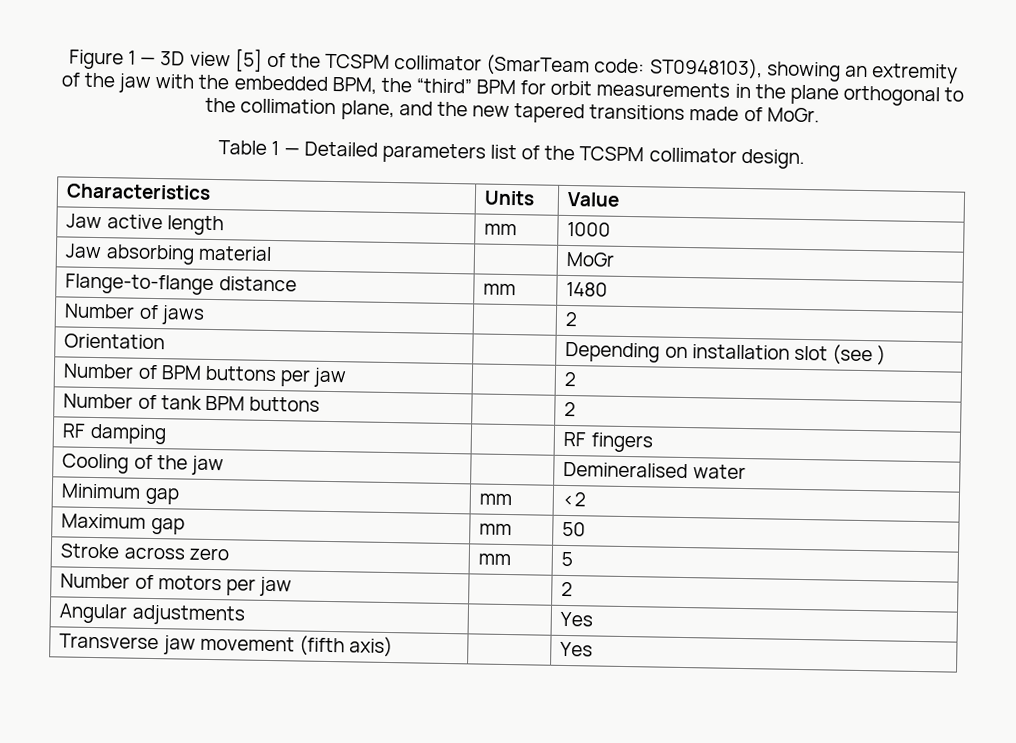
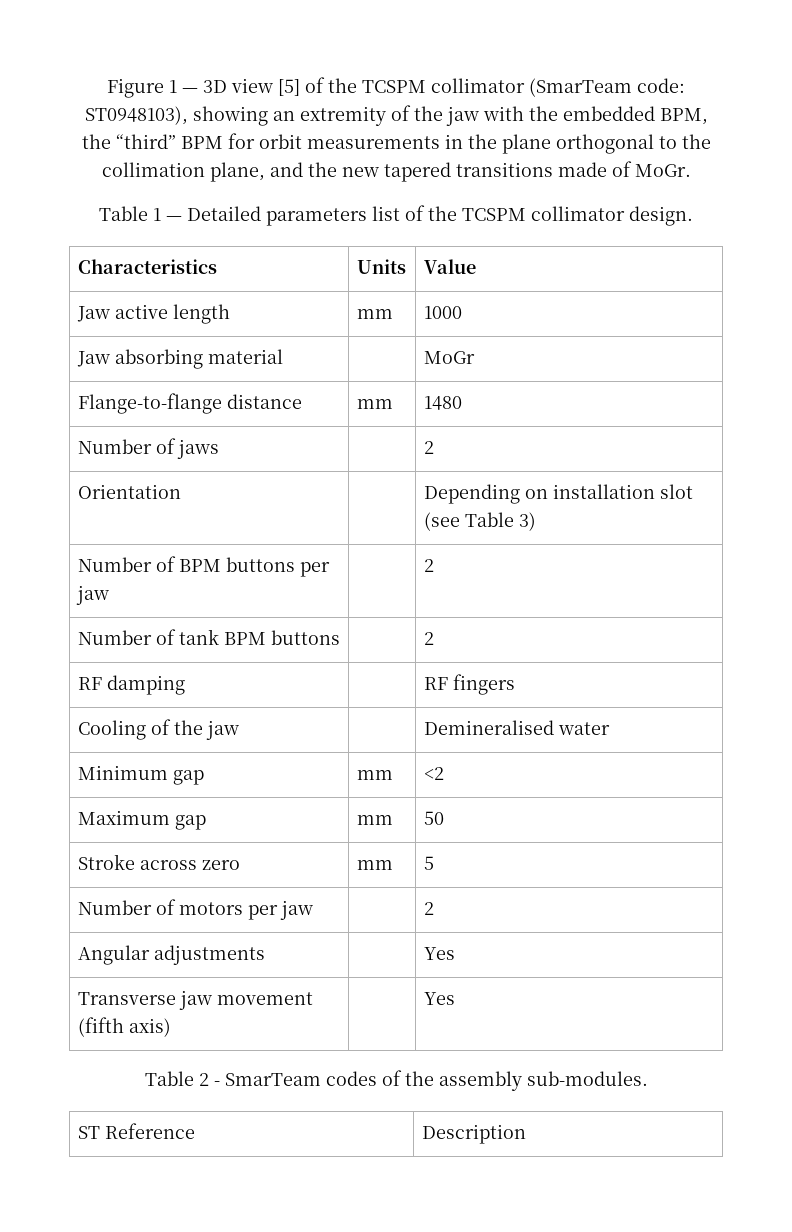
- Orientation | | Depending on installation slot (see )
+ Orientation | | Depending on installation slot (see Table 3)
+ Table 2 - SmarTeam codes of the assembly sub-modules.
+ ST Reference | Description

